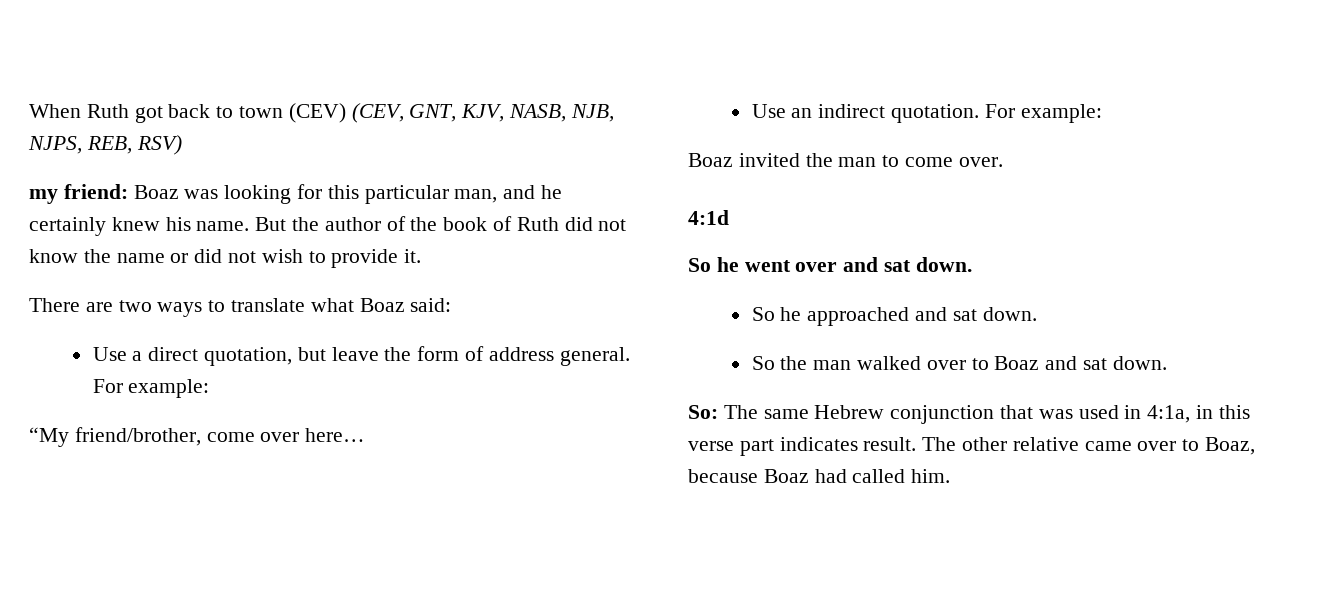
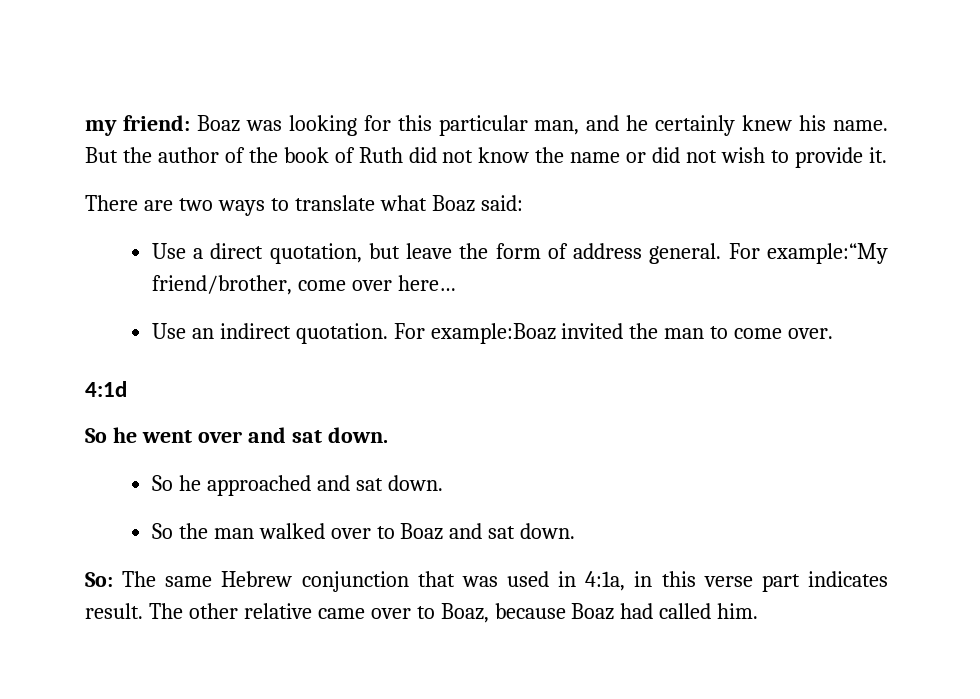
- When Ruth got back to town (CEV) (CEV, GNT, KJV, NASB, NJB, NJPS, REB, RSV)
- Use a direct quotation, but leave the form of address general. For example:
- “My friend/brother, come over here…
+ Use a direct quotation, but leave the form of address general. For example:“My friend/brother, come over here…
- Use an indirect quotation. For example:
- Boaz invited the man to come over.
+ Use an indirect quotation. For example:Boaz invited the man to come over.

